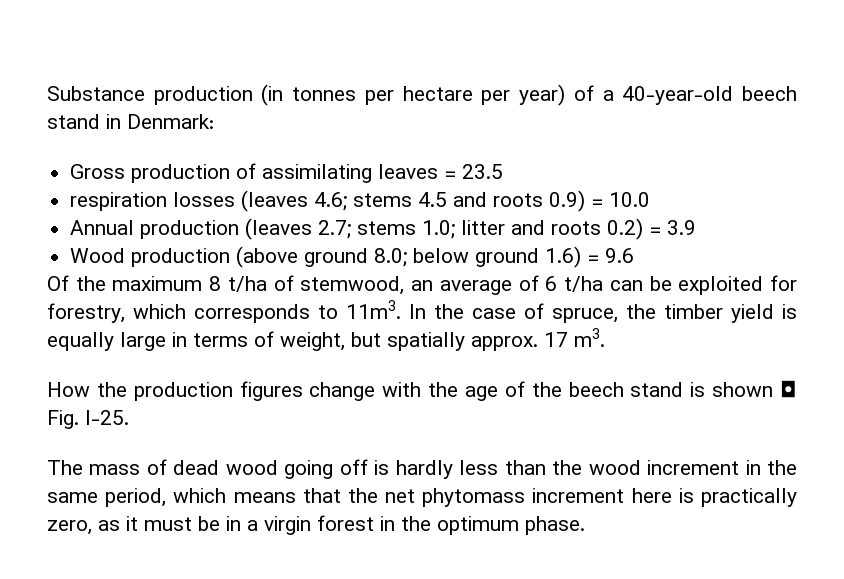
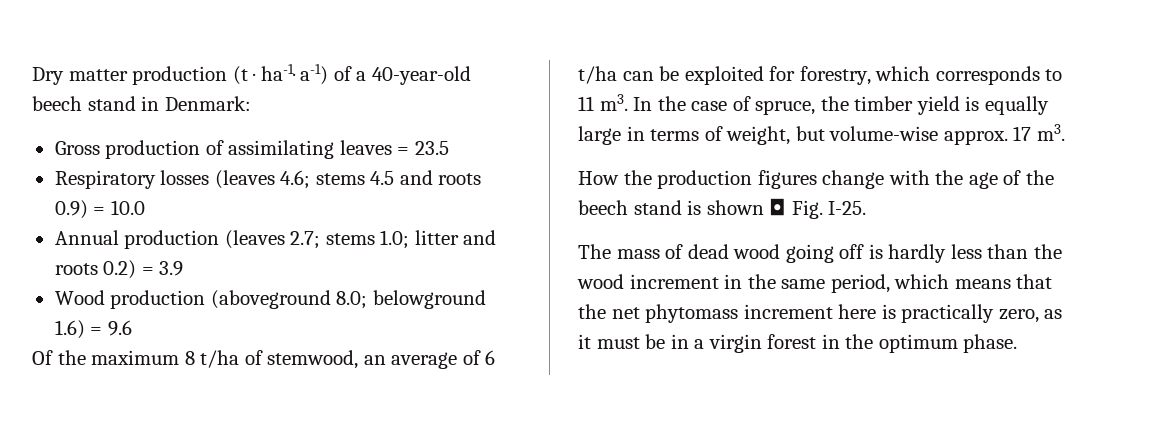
- Substance production (in tonnes per hectare per year) of a 40-year-old beech stand in Denmark:
+ Dry matter production (t · ha-1· a-1) of a 40-year-old beech stand in Denmark:
- respiration losses (leaves 4.6; stems 4.5 and roots 0.9) = 10.0
+ Respiratory losses (leaves 4.6; stems 4.5 and roots 0.9) = 10.0
- Wood production (above ground 8.0; below ground 1.6) = 9.6
+ Wood production (aboveground 8.0; belowground 1.6) = 9.6
- Of the maximum 8 t/ha of stemwood, an average of 6 t/ha can be exploited for forestry, which corresponds to 11m3.
+ Of the maximum 8 t/ha of stemwood, an average of 6 t/ha can be exploited for forestry, which corresponds to 11 m3.
- In the case of spruce, the timber yield is equally large in terms of weight, but spatially approx. 17 m3.
+ In the case of spruce, the timber yield is equally large in terms of weight, but volume-wise approx. 17 m3.

